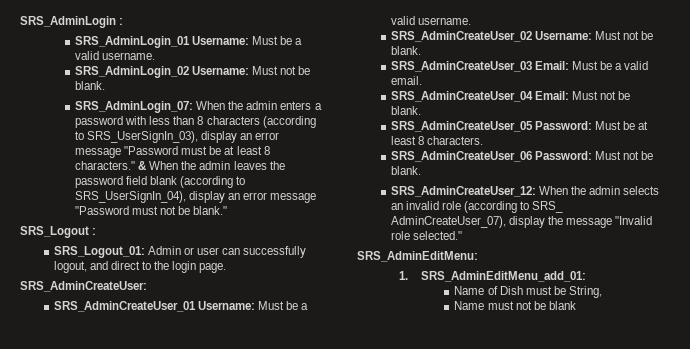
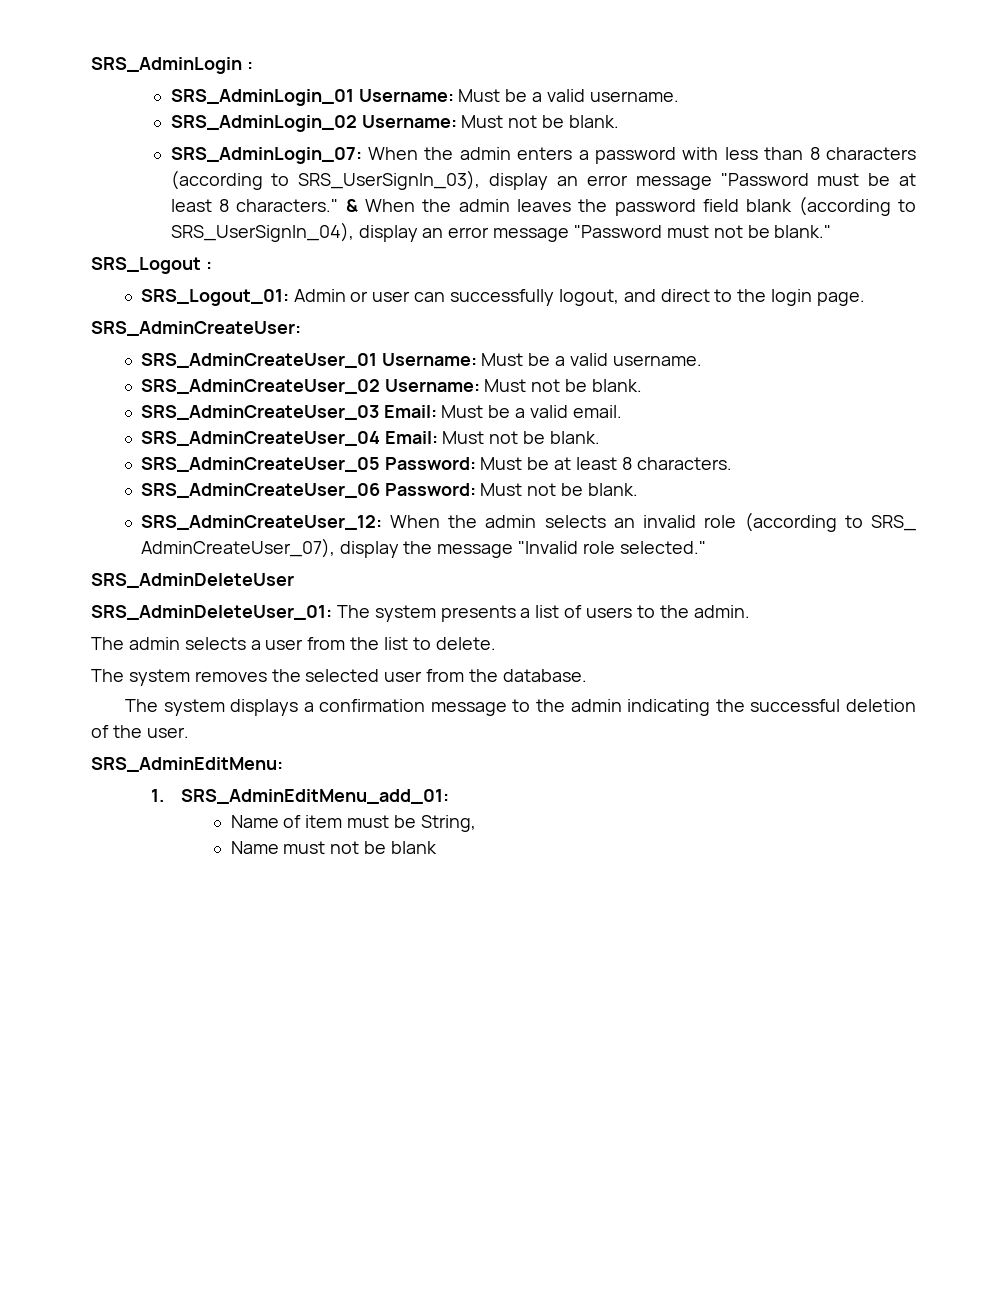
+ SRS_AdminDeleteUser
+ SRS_AdminDeleteUser_01: The system presents a list of users to the admin.
+ The admin selects a user from the list to delete.
+ The system removes the selected user from the database.
+ The system displays a confirmation message to the admin indicating the successful deletion of the user.
- Name of Dish must be String,
+ Name of item must be String,

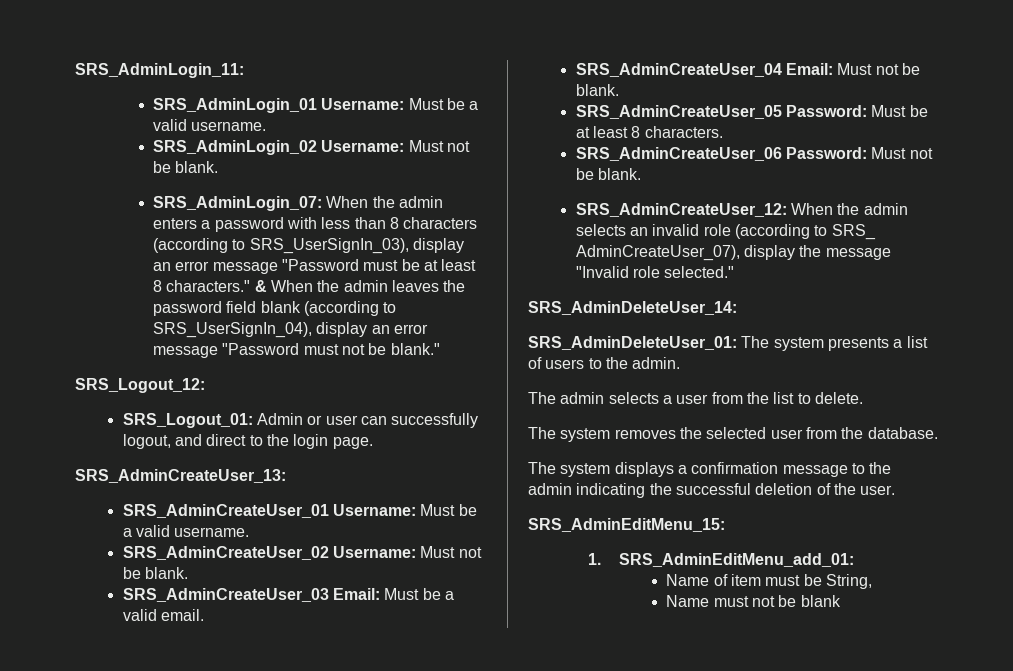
- SRS_AdminLogin :
+ SRS_AdminLogin_11:
- SRS_Logout :
+ SRS_Logout_12:
- SRS_AdminCreateUser:
+ SRS_AdminCreateUser_13:
- SRS_AdminDeleteUser
+ SRS_AdminDeleteUser_14:
- SRS_AdminEditMenu:
+ SRS_AdminEditMenu_15:

